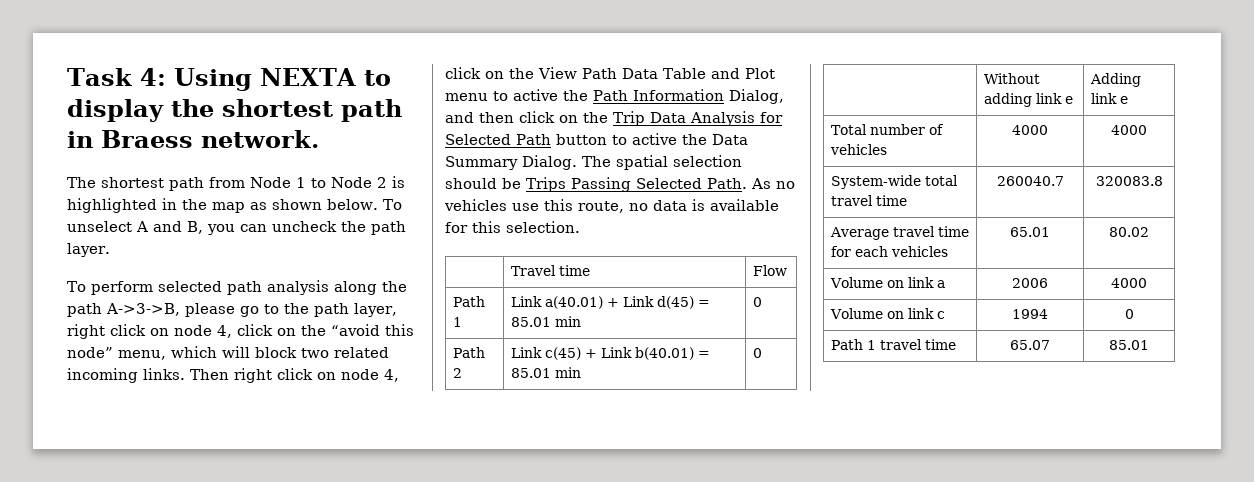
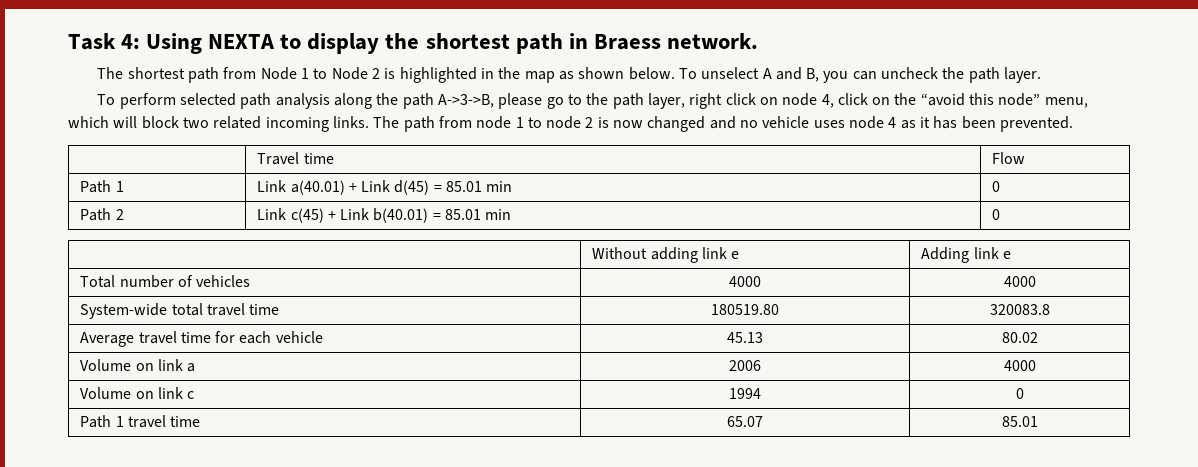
- Then right click on node 4, click on the View Path Data Table and Plot menu to active the Path Information Dialog, and then click on the Trip Data Analysis for Selected Path button to active the Data Summary Dialog. The spatial selection should be Trips Passing Selected Path. As no vehicles use this route, no data is available for this selection.
+ The path from node 1 to node 2 is now changed and no vehicle uses node 4 as it has been prevented.
- System-wide total travel time | 260040.7 | 320083.8
+ System-wide total travel time | 180519.80 | 320083.8
- Average travel time for each vehicles | 65.01 | 80.02
+ Average travel time for each vehicle | 45.13 | 80.02

